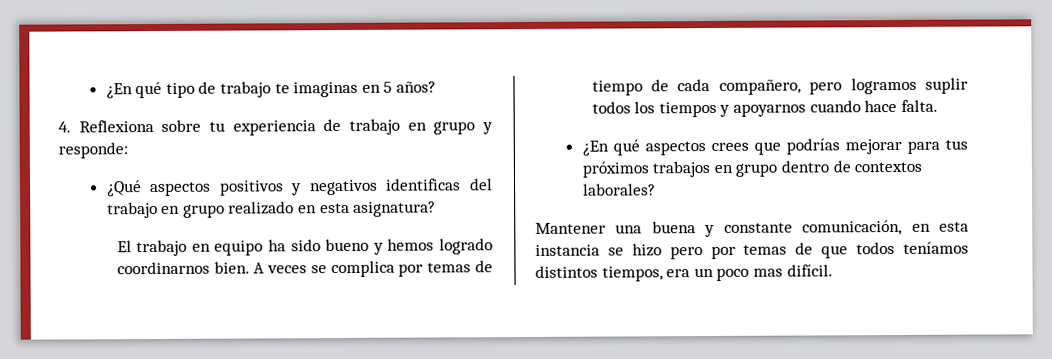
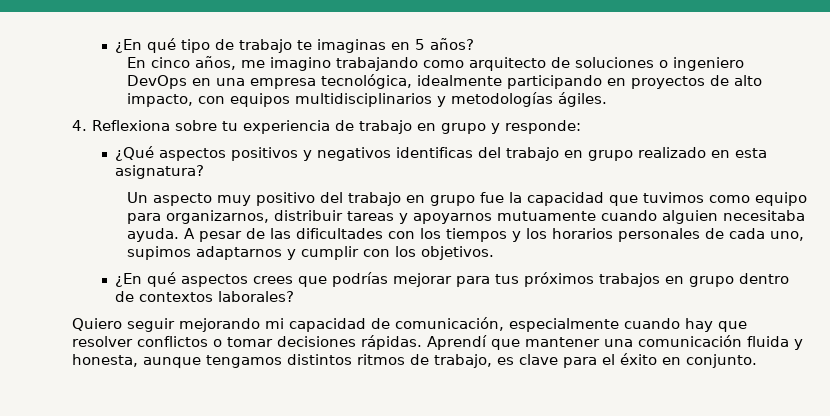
+ En cinco años, me imagino trabajando como arquitecto de soluciones o ingeniero DevOps en una empresa tecnológica, idealmente participando en proyectos de alto impacto, con equipos multidisciplinarios y metodologías ágiles.
- El trabajo en equipo ha sido bueno y hemos logrado coordinarnos bien. A veces se complica por temas de tiempo de cada compañero, pero logramos suplir todos los tiempos y apoyarnos cuando hace falta.
+ Un aspecto muy positivo del trabajo en grupo fue la capacidad que tuvimos como equipo para organizarnos, distribuir tareas y apoyarnos mutuamente cuando alguien necesitaba ayuda. A pesar de las dificultades con los tiempos y los horarios personales de cada uno, supimos adaptarnos y cumplir con los objetivos.
- Mantener una buena y constante comunicación, en esta instancia se hizo pero por temas de que todos teníamos distintos tiempos, era un poco mas difícil.
+ Quiero seguir mejorando mi capacidad de comunicación, especialmente cuando hay que resolver conflictos o tomar decisiones rápidas. Aprendí que mantener una comunicación fluida y honesta, aunque tengamos distintos ritmos de trabajo, es clave para el éxito en conjunto.

